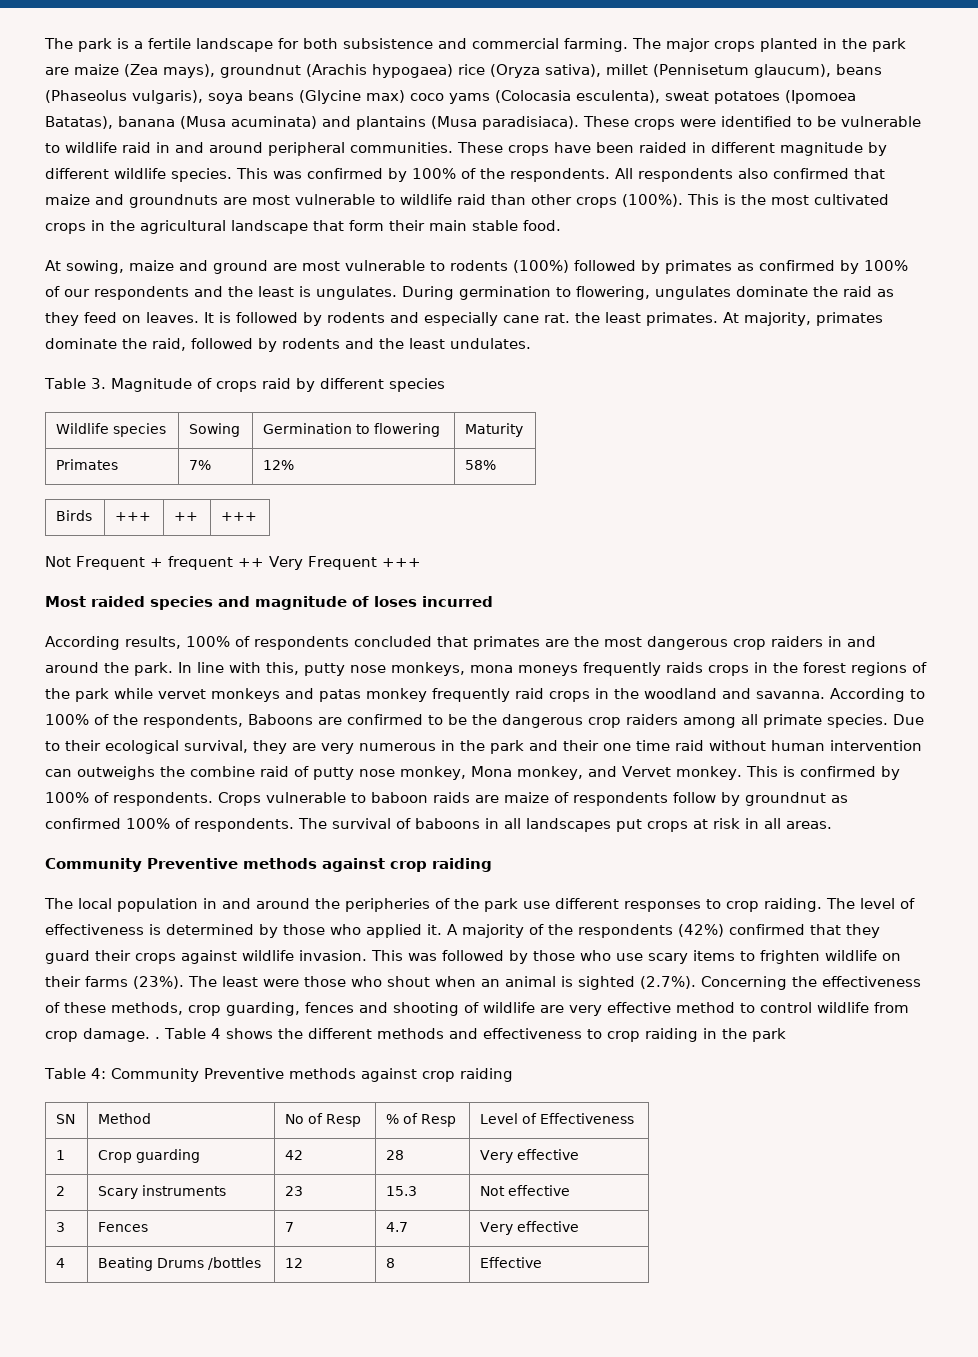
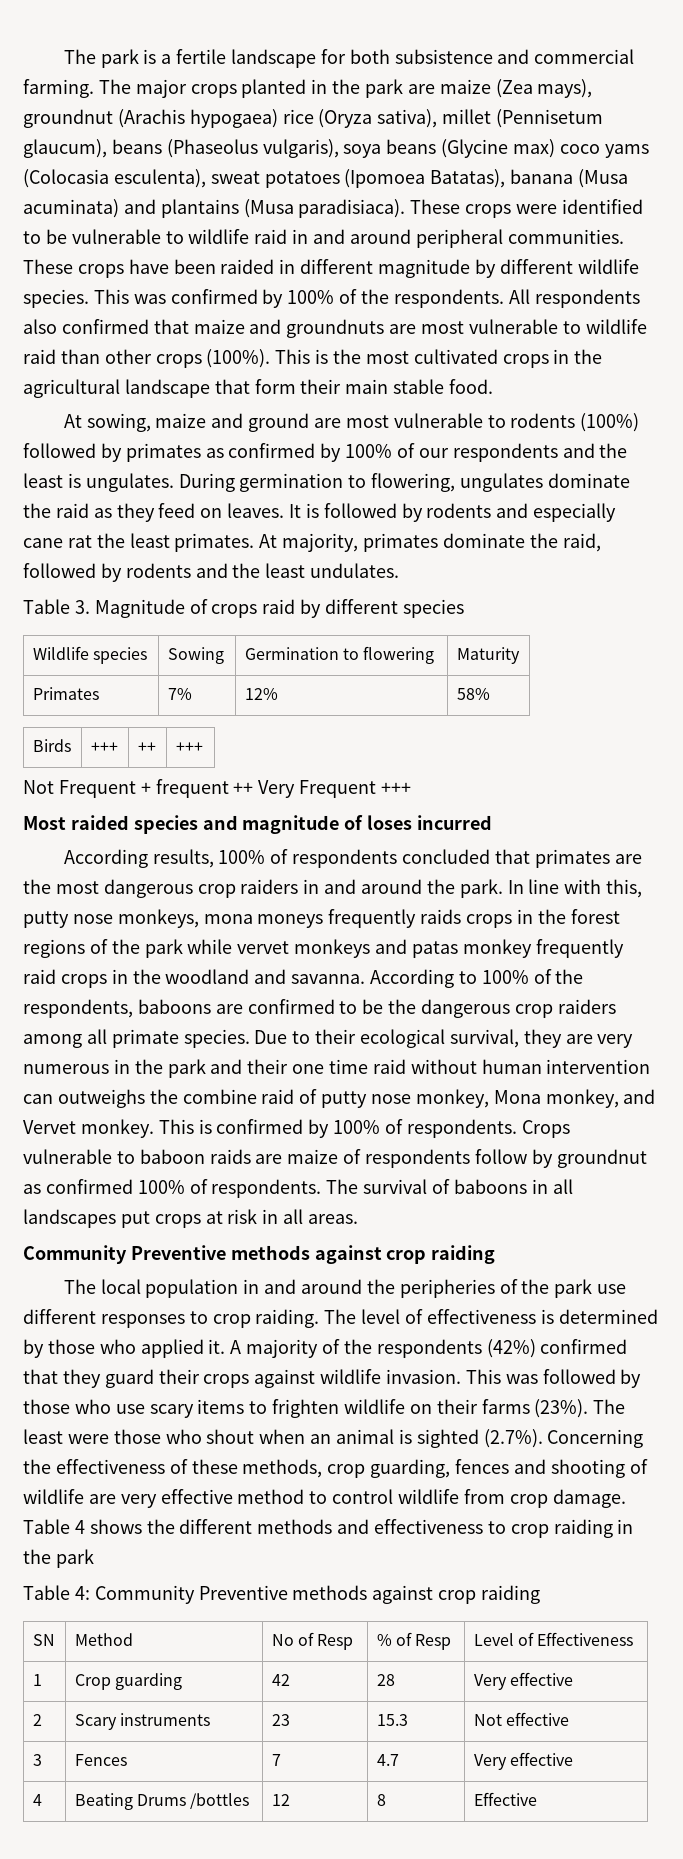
- It is followed by rodents and especially cane rat. the least primates.
+ It is followed by rodents and especially cane rat the least primates.
- According to 100% of the respondents, Baboons are confirmed to be the dangerous crop raiders among all primate species.
+ According to 100% of the respondents, baboons are confirmed to be the dangerous crop raiders among all primate species.
- The least were those who shout when an animal is sighted (2.7%). Concerning the effectiveness of these methods, crop guarding, fences and shooting of wildlife are very effective method to control wildlife from crop damage. .
+ The least were those who shout when an animal is sighted (2.7%). Concerning the effectiveness of these methods, crop guarding, fences and shooting of wildlife are very effective method to control wildlife from crop damage.

